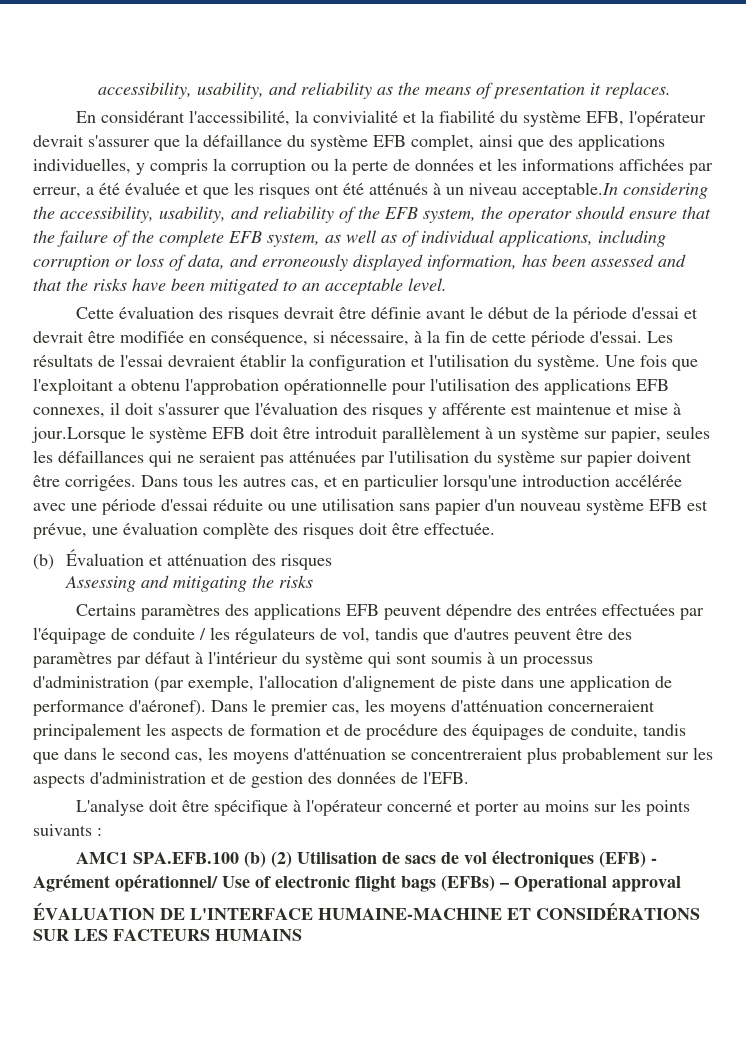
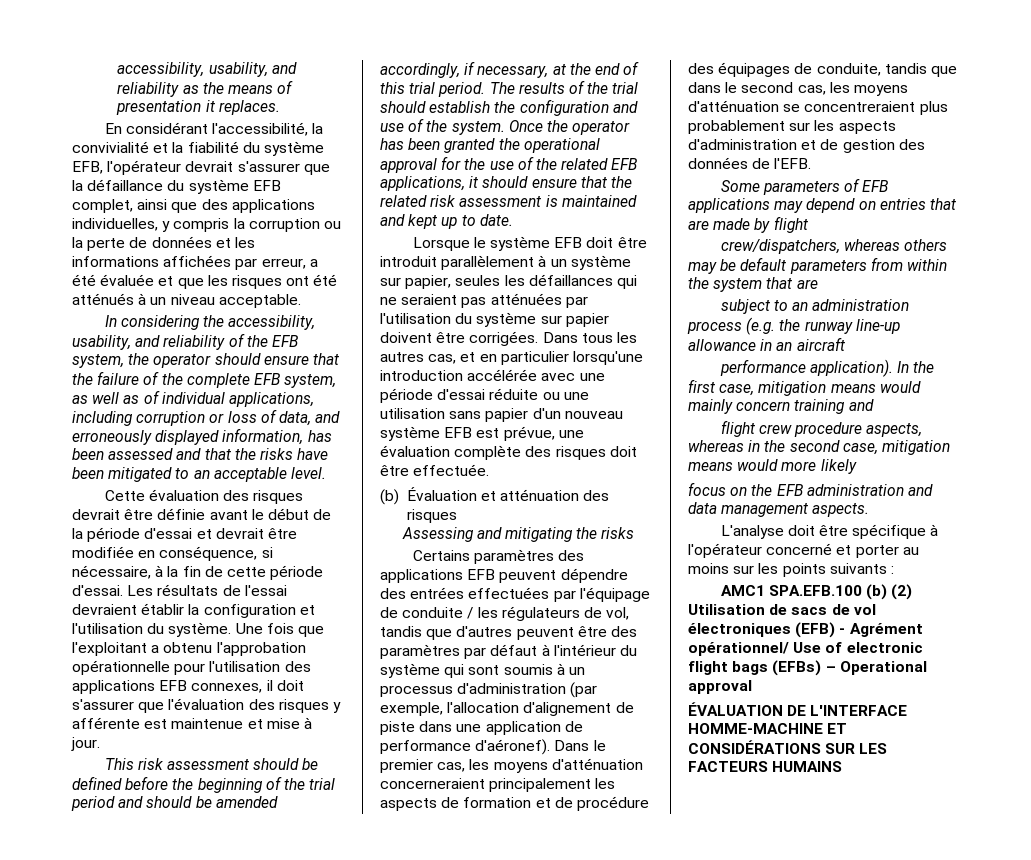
- En considérant l'accessibilité, la convivialité et la fiabilité du système EFB, l'opérateur devrait s'assurer que la défaillance du système EFB complet, ainsi que des applications individuelles, y compris la corruption ou la perte de données et les informations affichées par erreur, a été évaluée et que les risques ont été atténués à un niveau acceptable.In considering the accessibility, usability, and reliability of the EFB system, the operator should ensure that the failure of the complete EFB system, as well as of individual applications, including corruption or loss of data, and erroneously displayed information, has been assessed and that the risks have been mitigated to an acceptable level.
+ En considérant l'accessibilité, la convivialité et la fiabilité du système EFB, l'opérateur devrait s'assurer que la défaillance du système EFB complet, ainsi que des applications individuelles, y compris la corruption ou la perte de données et les informations affichées par erreur, a été évaluée et que les risques ont été atténués à un niveau acceptable.
+ In considering the accessibility, usability, and reliability of the EFB system, the operator should ensure that the failure of the complete EFB system, as well as of individual applications, including corruption or loss of data, and erroneously displayed information, has been assessed and that the risks have been mitigated to an acceptable level.
- Une fois que l'exploitant a obtenu l'approbation opérationnelle pour l'utilisation des applications EFB connexes, il doit s'assurer que l'évaluation des risques y afférente est maintenue et mise à jour.Lorsque le système EFB doit être introduit parallèlement à un système sur papier, seules les défaillances qui ne seraient pas atténuées par l'utilisation du système sur papier doivent être corrigées.
+ Une fois que l'exploitant a obtenu l'approbation opérationnelle pour l'utilisation des applications EFB connexes, il doit s'assurer que l'évaluation des risques y afférente est maintenue et mise à jour.
+ This risk assessment should be defined before the beginning of the trial period and should be amended accordingly, if necessary, at the end of this trial period. The results of the trial should establish the configuration and use of the system. Once the operator has been granted the operational approval for the use of the related EFB applications, it should ensure that the related risk assessment is maintained and kept up to date.
+ Lorsque le système EFB doit être introduit parallèlement à un système sur papier, seules les défaillances qui ne seraient pas atténuées par l'utilisation du système sur papier doivent être corrigées.
+ Some parameters of EFB applications may depend on entries that are made by flight
+ crew/dispatchers, whereas others may be default parameters from within the system that are
+ subject to an administration process (e.g. the runway line-up allowance in an aircraft
+ performance application). In the first case, mitigation means would mainly concern training and
+ flight crew procedure aspects, whereas in the second case, mitigation means would more likely
+ focus on the EFB administration and data management aspects.
- ÉVALUATION DE L'INTERFACE HUMAINE-MACHINE ET CONSIDÉRATIONS SUR LES FACTEURS HUMAINS
+ ÉVALUATION DE L'INTERFACE HOMME-MACHINE ET CONSIDÉRATIONS SUR LES FACTEURS HUMAINS

